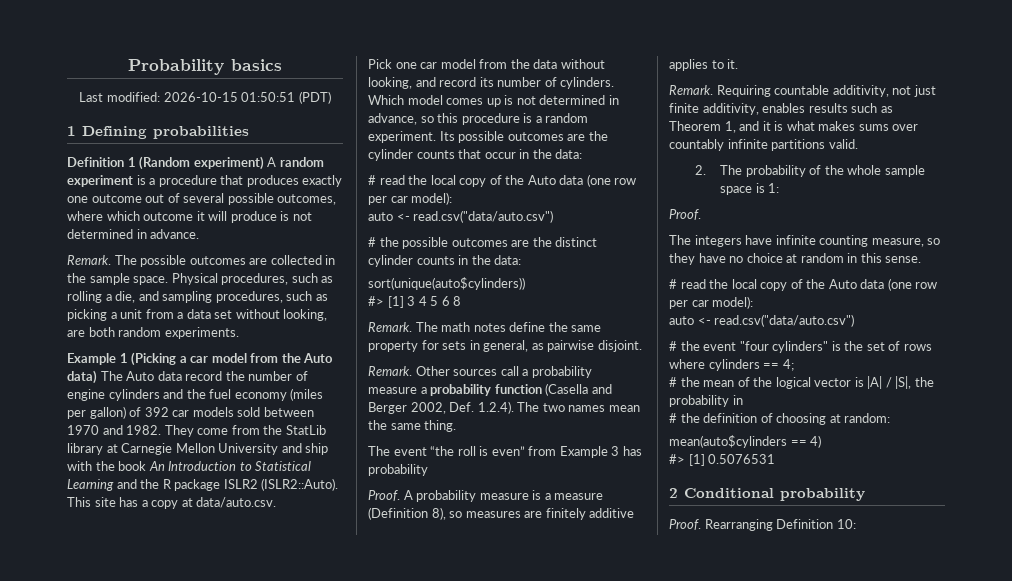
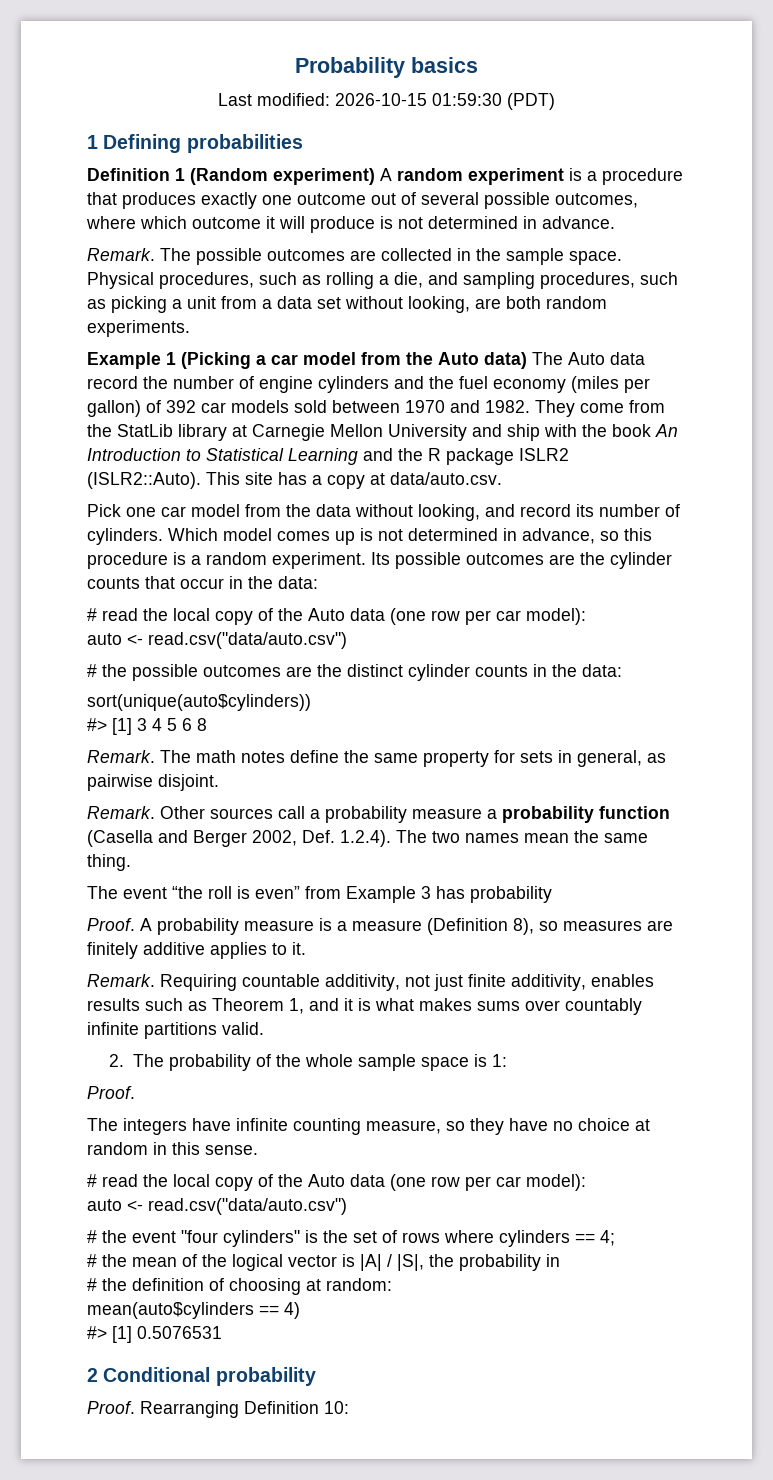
- Last modified: 2026-10-15 01:50:51 (PDT)
+ Last modified: 2026-10-15 01:59:30 (PDT)

